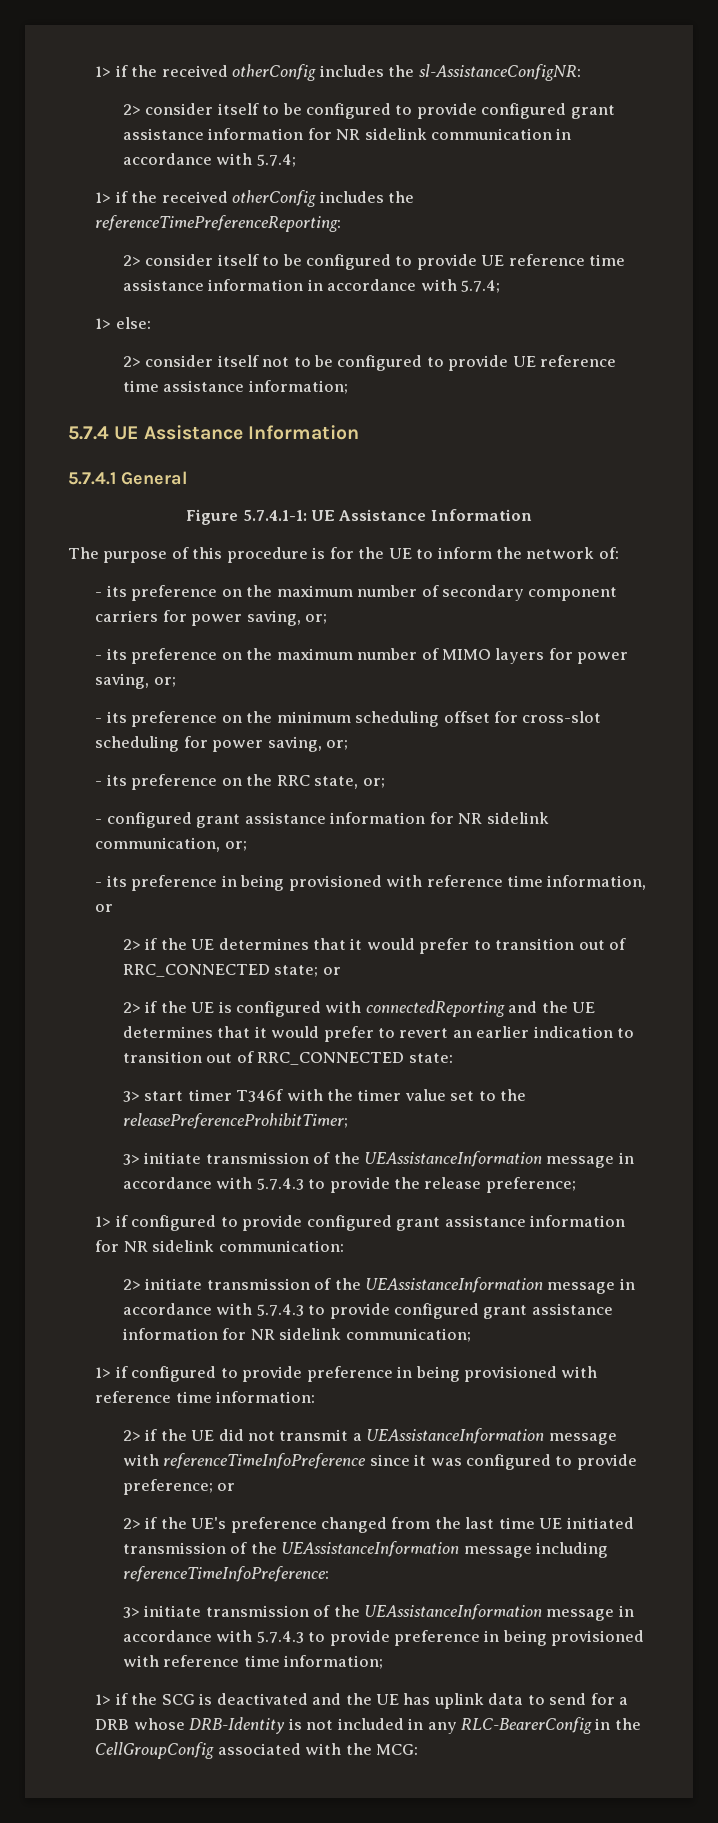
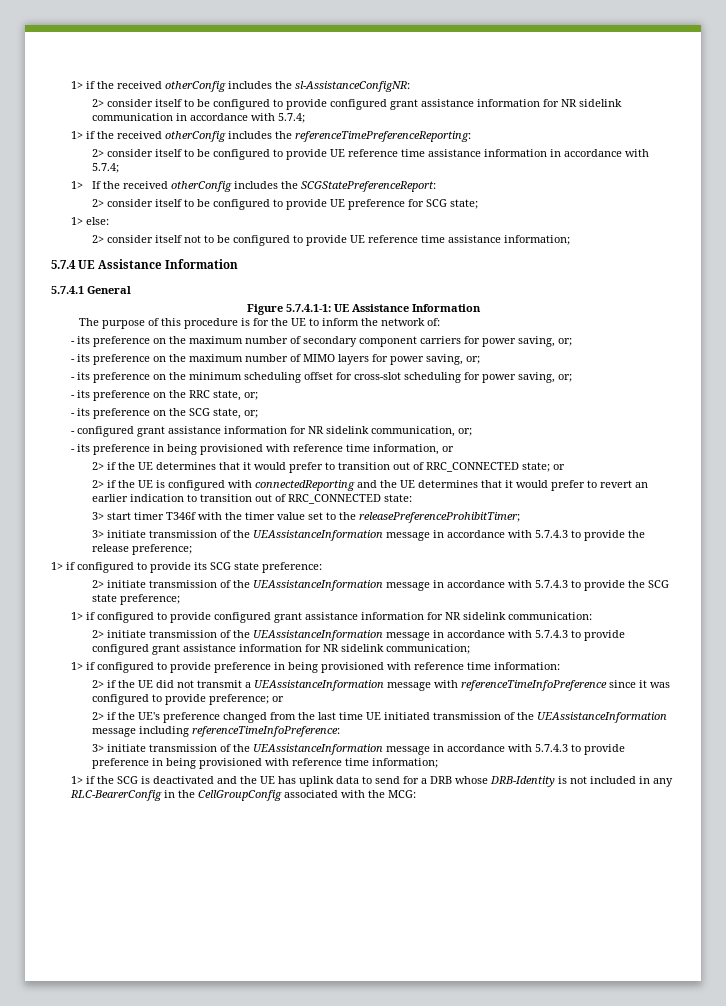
+ 1> If the received otherConfig includes the SCGStatePreferenceReport:
+ 2> consider itself to be configured to provide UE preference for SCG state;
+ - its preference on the SCG state, or;
+ 1> if configured to provide its SCG state preference:
+ 2> initiate transmission of the UEAssistanceInformation message in accordance with 5.7.4.3 to provide the SCG state preference;

